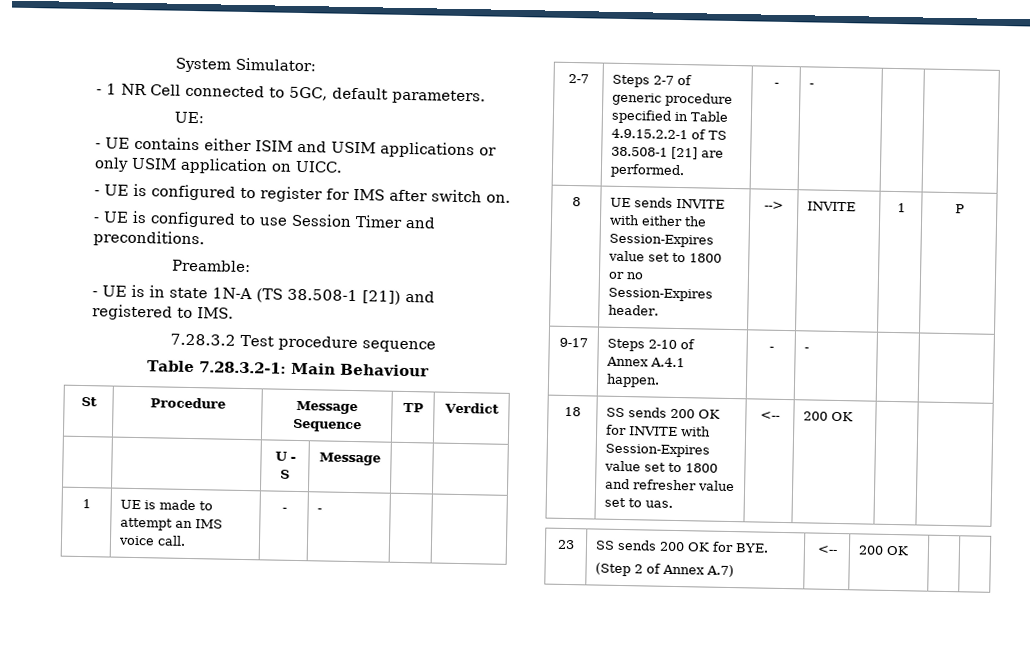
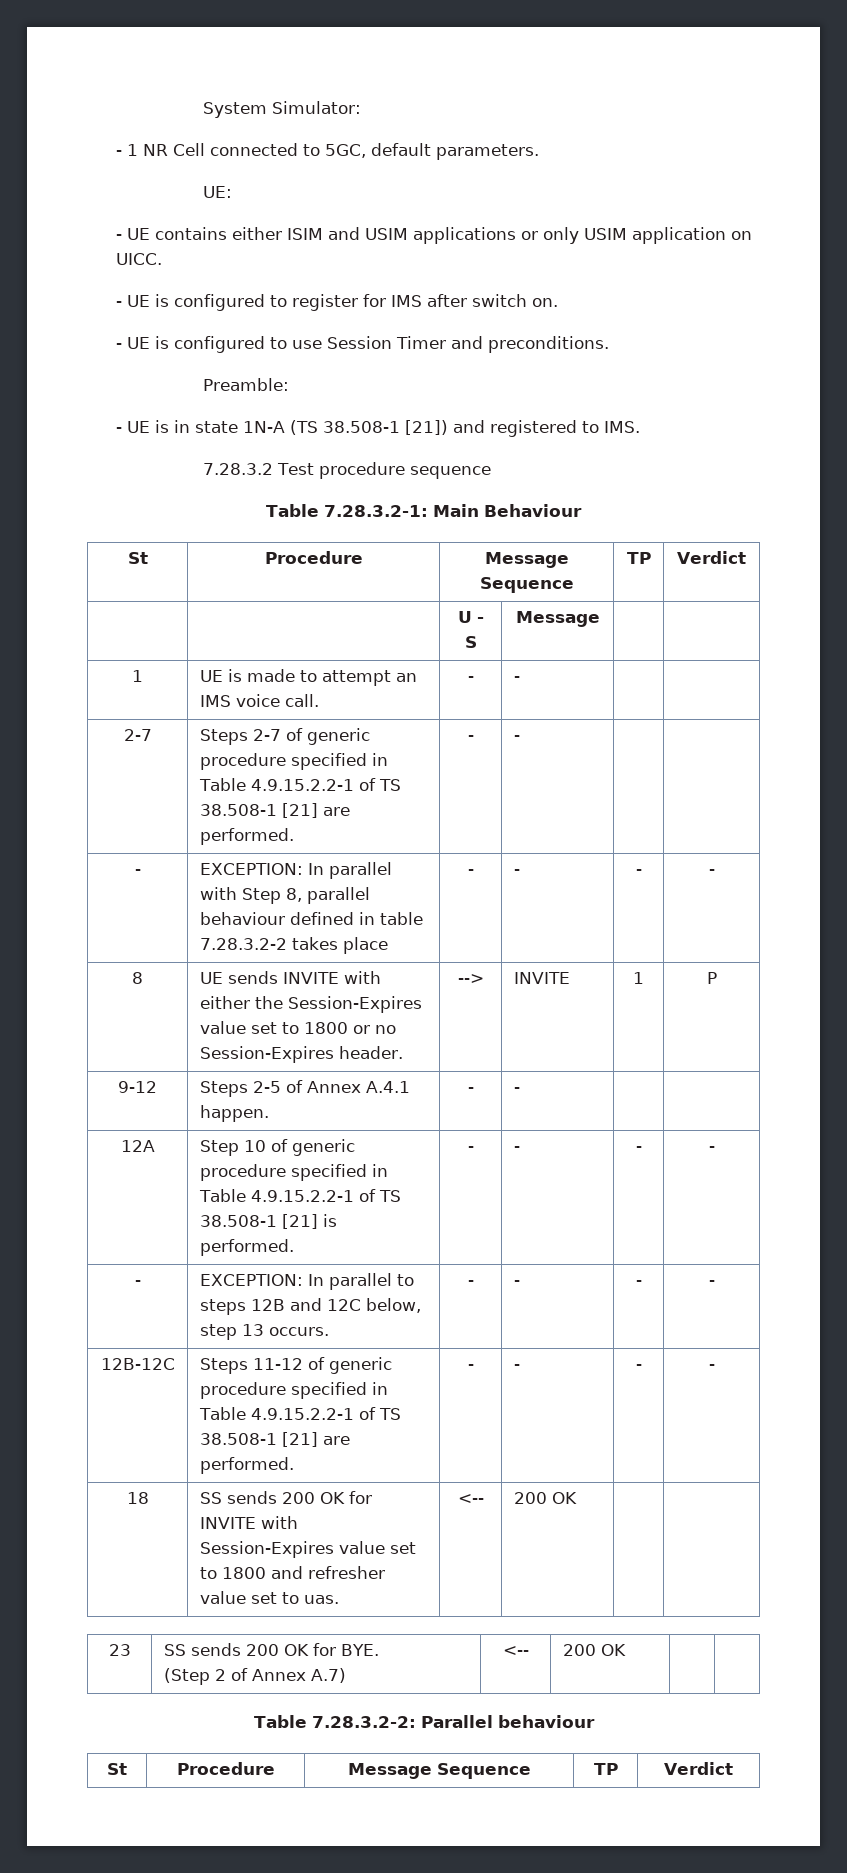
+ - | EXCEPTION: In parallel with Step 8, parallel behaviour defined in table 7.28.3.2-2 takes place | - | - | - | -
- 9-17 | Steps 2-10 of Annex A.4.1 happen. | - | - | |
+ 9-12 | Steps 2-5 of Annex A.4.1 happen. | - | - | |
+ 12A | Step 10 of generic procedure specified in Table 4.9.15.2.2-1 of TS 38.508-1 [21] is performed. | - | - | - | -
+ - | EXCEPTION: In parallel to steps 12B and 12C below, step 13 occurs. | - | - | - | -
+ 12B-12C | Steps 11-12 of generic procedure specified in Table 4.9.15.2.2-1 of TS 38.508-1 [21] are performed. | - | - | - | -
+ Table 7.28.3.2-2: Parallel behaviour
+ St | Procedure | Message Sequence | TP | Verdict

